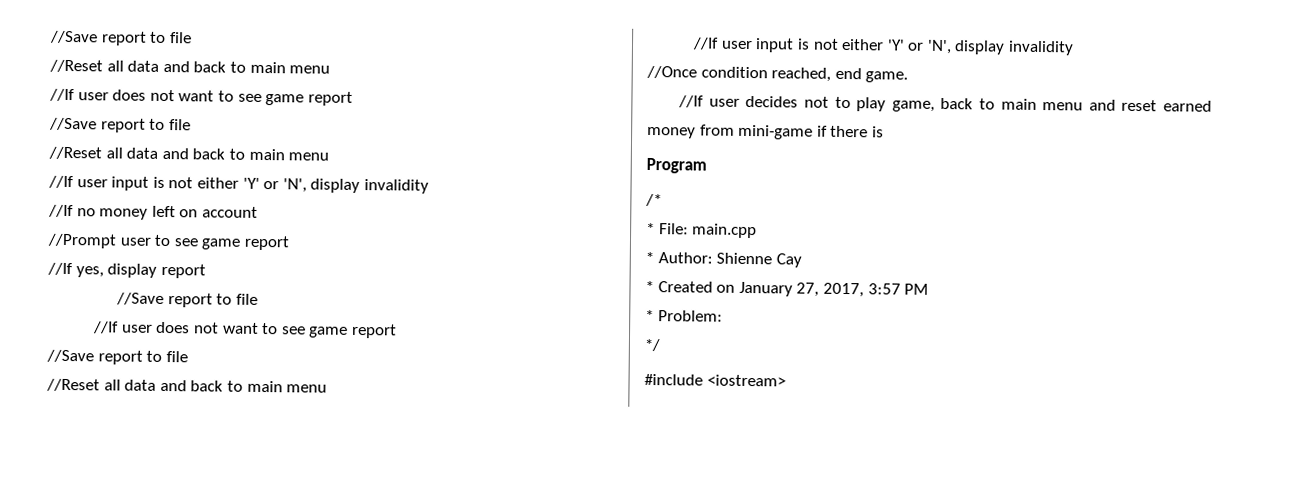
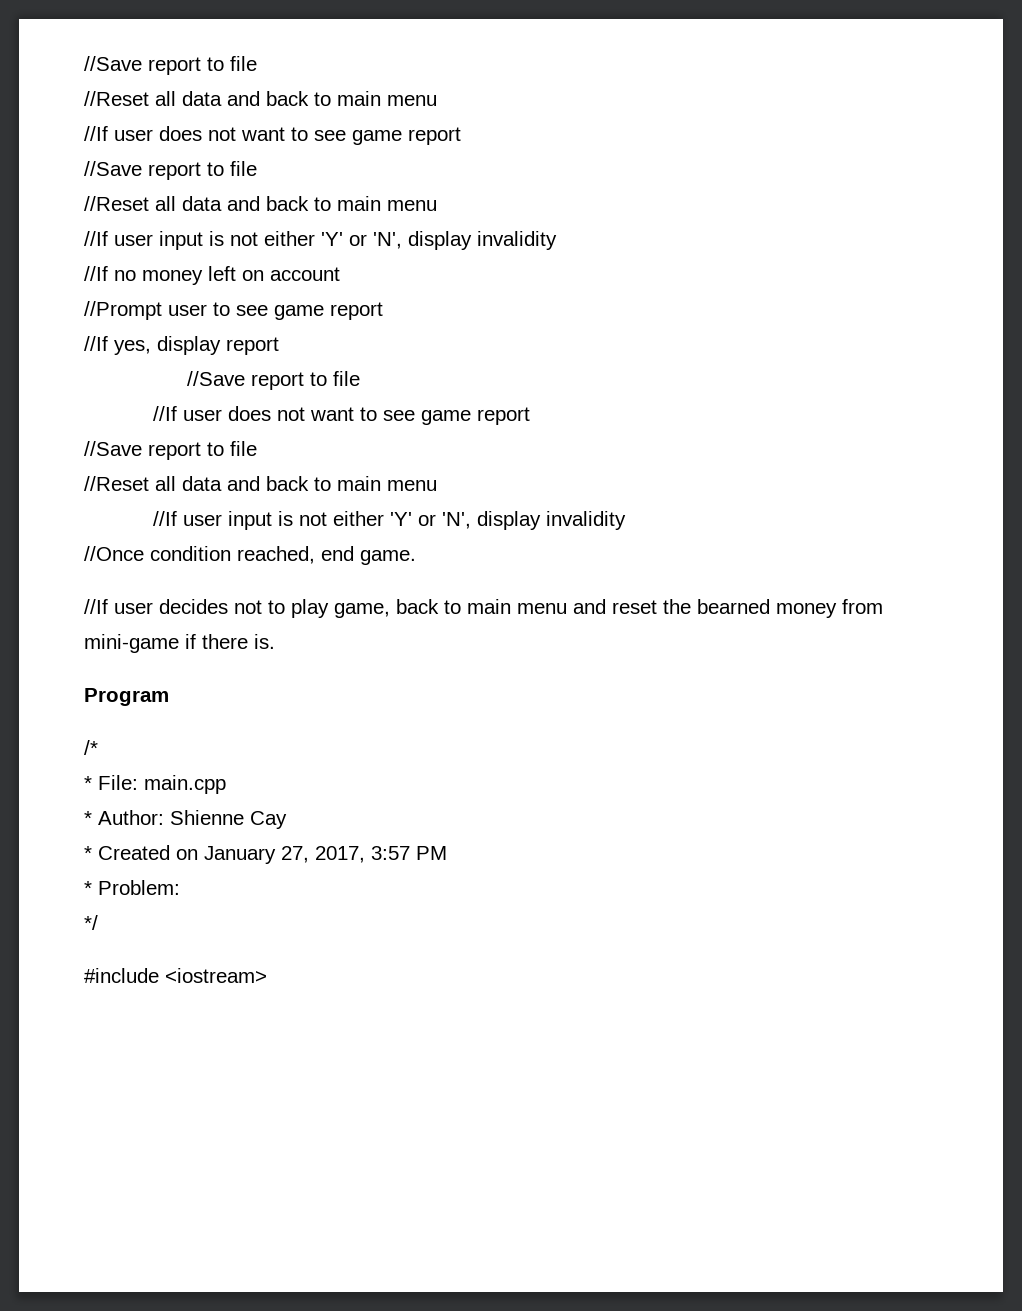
- //If user decides not to play game, back to main menu and reset earned money from mini-game if there is
+ //If user decides not to play game, back to main menu and reset the bearned money from mini-game if there is.

